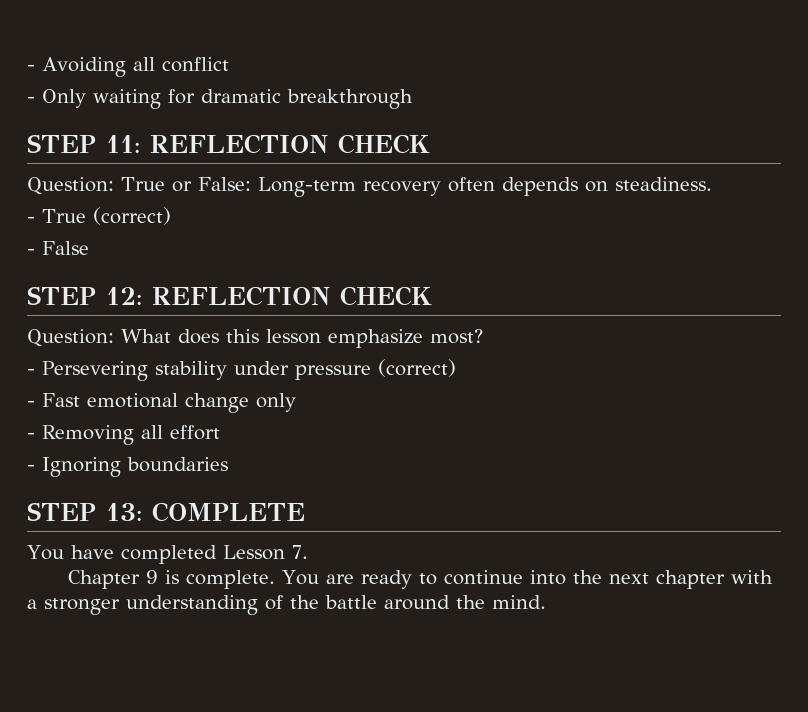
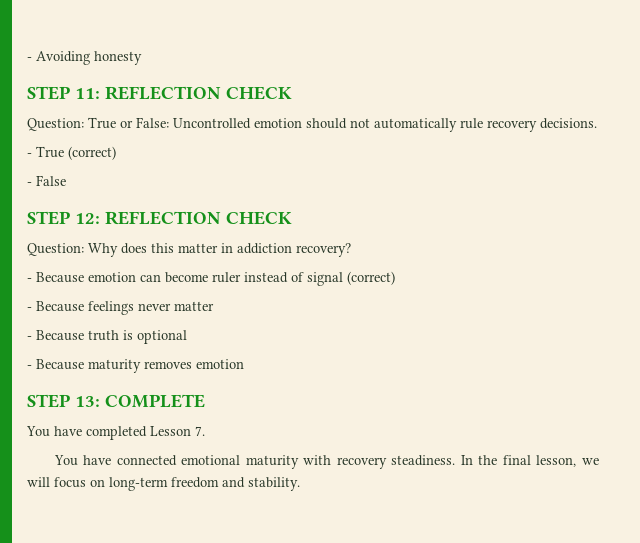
- - Avoiding all conflict
- - Only waiting for dramatic breakthrough
+ - Avoiding honesty
- Question: True or False: Long-term recovery often depends on steadiness.
+ Question: True or False: Uncontrolled emotion should not automatically rule recovery decisions.
- Question: What does this lesson emphasize most?
- - Persevering stability under pressure (correct)
- - Fast emotional change only
- - Removing all effort
- - Ignoring boundaries
+ Question: Why does this matter in addiction recovery?
+ - Because emotion can become ruler instead of signal (correct)
+ - Because feelings never matter
+ - Because truth is optional
+ - Because maturity removes emotion
- Chapter 9 is complete. You are ready to continue into the next chapter with a stronger understanding of the battle around the mind.
+ You have connected emotional maturity with recovery steadiness. In the final lesson, we will focus on long-term freedom and stability.

